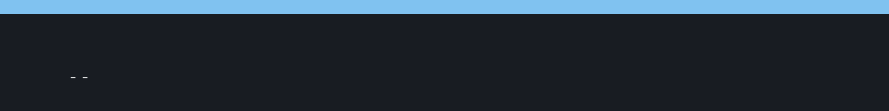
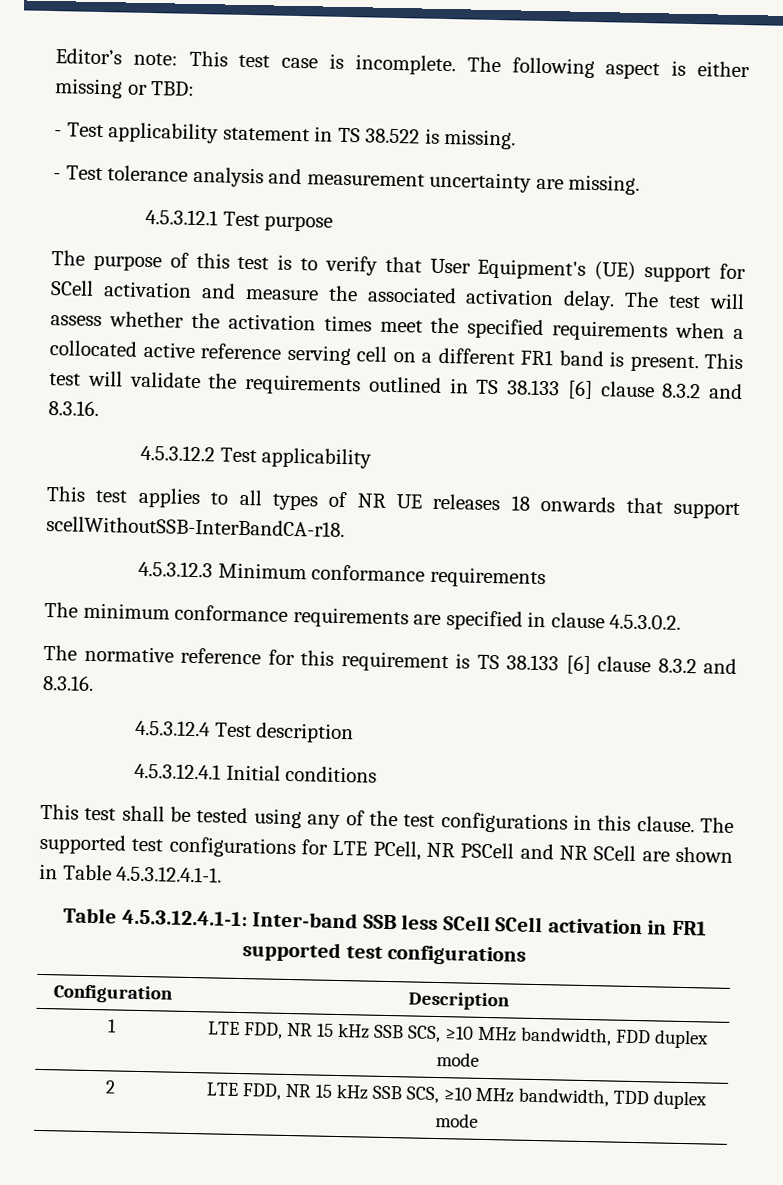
- - -
+ Editor’s note: This test case is incomplete. The following aspect is either missing or TBD:
+ - Test applicability statement in TS 38.522 is missing.
+ - Test tolerance analysis and measurement uncertainty are missing.
+ 4.5.3.12.1 Test purpose
+ The purpose of this test is to verify that User Equipment's (UE) support for SCell activation and measure the associated activation delay. The test will assess whether the activation times meet the specified requirements when a collocated active reference serving cell on a different FR1 band is present. This test will validate the requirements outlined in TS 38.133 [6] clause 8.3.2 and 8.3.16.
+ 4.5.3.12.2 Test applicability
+ This test applies to all types of NR UE releases 18 onwards that support scellWithoutSSB-InterBandCA-r18.
+ 4.5.3.12.3 Minimum conformance requirements
+ The minimum conformance requirements are specified in clause 4.5.3.0.2.
+ The normative reference for this requirement is TS 38.133 [6] clause 8.3.2 and 8.3.16.
+ 4.5.3.12.4 Test description
+ 4.5.3.12.4.1 Initial conditions
+ This test shall be tested using any of the test configurations in this clause. The supported test configurations for LTE PCell, NR PSCell and NR SCell are shown in Table 4.5.3.12.4.1-1.
+ Table 4.5.3.12.4.1-1: Inter-band SSB less SCell SCell activation in FR1 supported test configurations
+ Configuration | Description
+ 1 | LTE FDD, NR 15 kHz SSB SCS, ≥10 MHz bandwidth, FDD duplex mode
+ 2 | LTE FDD, NR 15 kHz SSB SCS, ≥10 MHz bandwidth, TDD duplex mode

